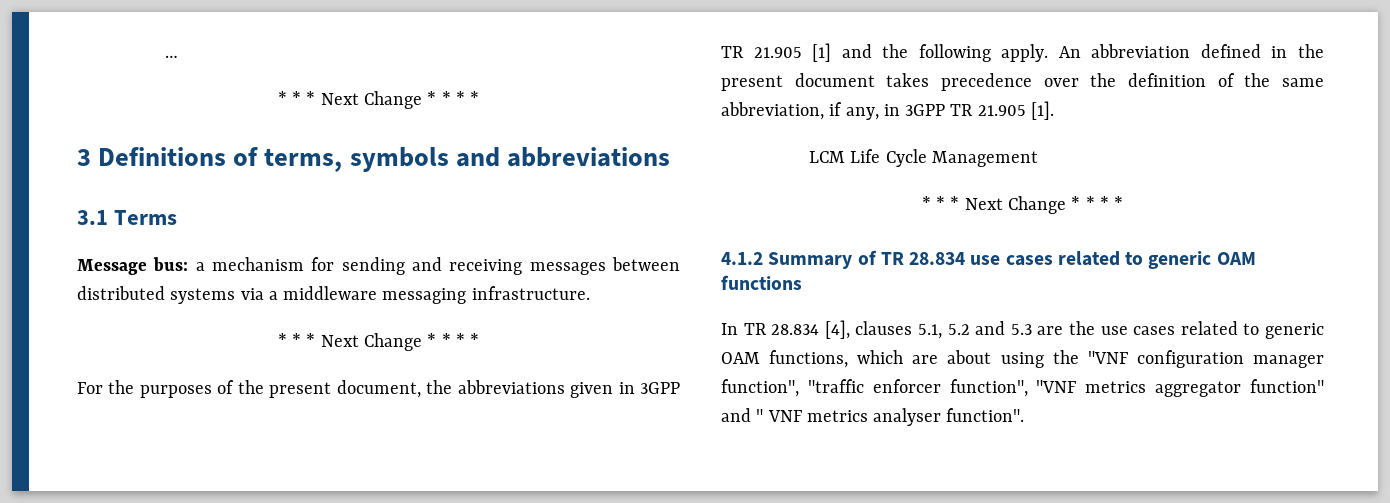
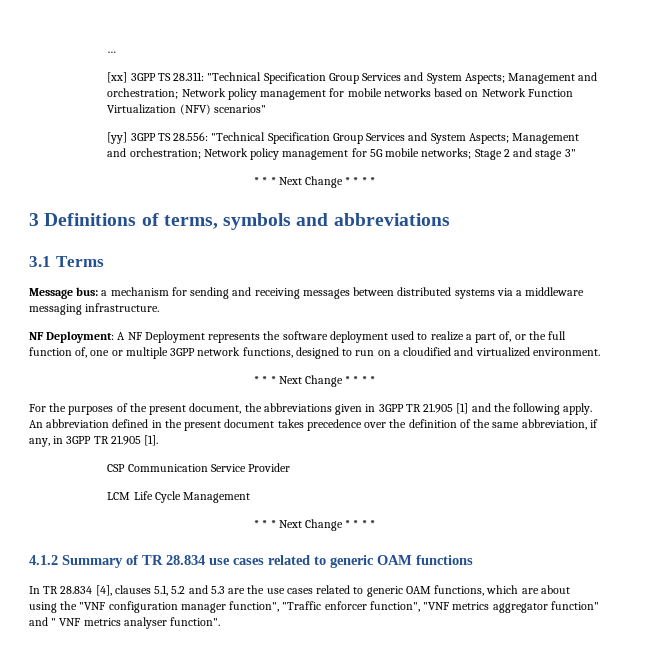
+ [xx] 3GPP TS 28.311: "Technical Specification Group Services and System Aspects; Management and orchestration; Network policy management for mobile networks based on Network Function Virtualization (NFV) scenarios"
+ [yy] 3GPP TS 28.556: "Technical Specification Group Services and System Aspects; Management and orchestration; Network policy management for 5G mobile networks; Stage 2 and stage 3"
+ NF Deployment: A NF Deployment represents the software deployment used to realize a part of, or the full function of, one or multiple 3GPP network functions, designed to run on a cloudified and virtualized environment.
+ CSP Communication Service Provider
- In TR 28.834 [4], clauses 5.1, 5.2 and 5.3 are the use cases related to generic OAM functions, which are about using the "VNF configuration manager function", "traffic enforcer function", "VNF metrics aggregator function" and " VNF metrics analyser function".
+ In TR 28.834 [4], clauses 5.1, 5.2 and 5.3 are the use cases related to generic OAM functions, which are about using the "VNF configuration manager function", "Traffic enforcer function", "VNF metrics aggregator function" and " VNF metrics analyser function".

